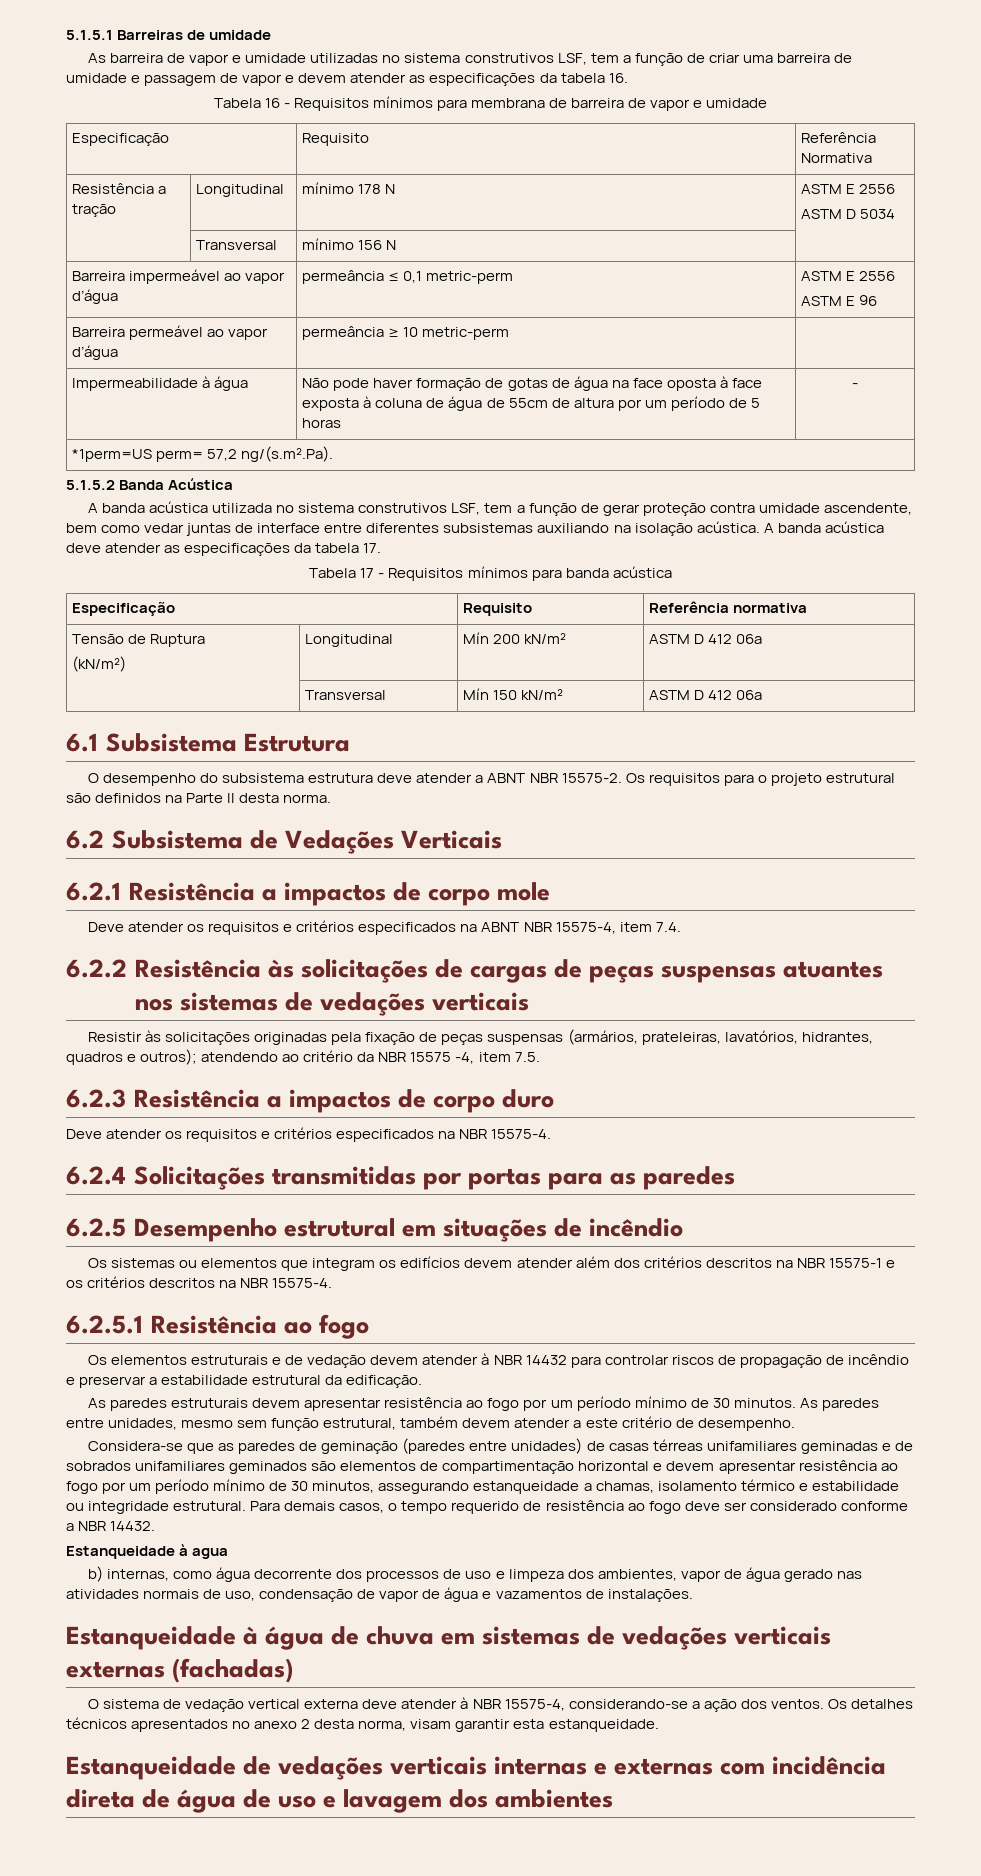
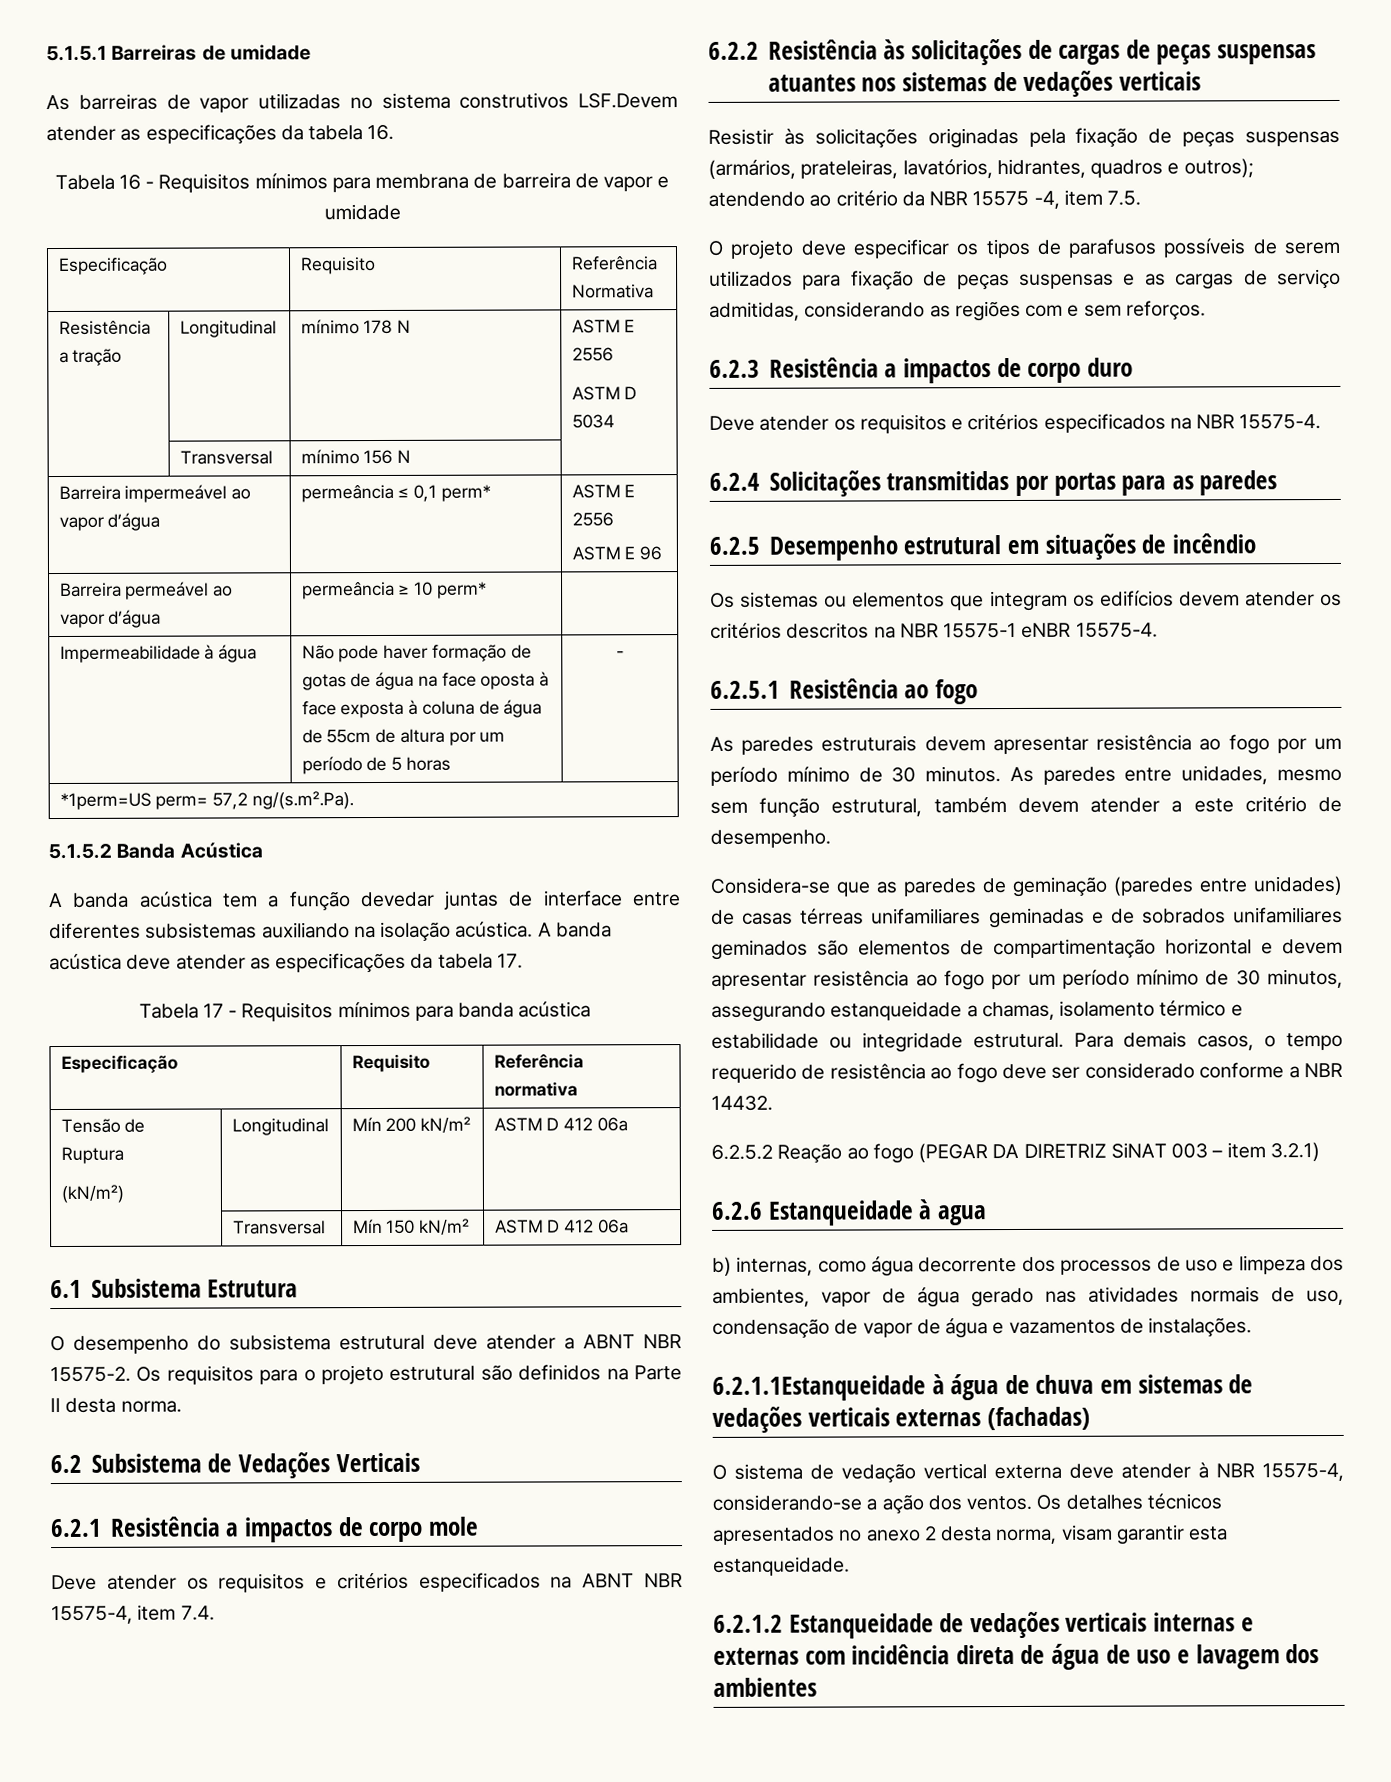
- As barreira de vapor e umidade utilizadas no sistema construtivos LSF, tem a função de criar uma barreira de umidade e passagem de vapor e devem atender as especificações da tabela 16.
+ As barreiras de vapor utilizadas no sistema construtivos LSF.Devem atender as especificações da tabela 16.
- Barreira impermeável ao vapor d’água | permeância ≤ 0,1 metric-perm | ASTM E 2556
+ Barreira impermeável ao vapor d’água | permeância ≤ 0,1 perm* | ASTM E 2556
- Barreira permeável ao vapor d’água | permeância ≥ 10 metric-perm |
+ Barreira permeável ao vapor d’água | permeância ≥ 10 perm* |
- A banda acústica utilizada no sistema construtivos LSF, tem a função de gerar proteção contra umidade ascendente, bem como vedar juntas de interface entre diferentes subsistemas auxiliando na isolação acústica.
+ A banda acústica tem a função devedar juntas de interface entre diferentes subsistemas auxiliando na isolação acústica.
- O desempenho do subsistema estrutura deve atender a ABNT NBR 15575-2.
+ O desempenho do subsistema estrutural deve atender a ABNT NBR 15575-2.
+ O projeto deve especificar os tipos de parafusos possíveis de serem utilizados para fixação de peças suspensas e as cargas de serviço admitidas, considerando as regiões com e sem reforços.
- Os sistemas ou elementos que integram os edifícios devem atender além dos critérios descritos na NBR 15575-1 e os critérios descritos na NBR 15575-4.
+ Os sistemas ou elementos que integram os edifícios devem atender os critérios descritos na NBR 15575-1 eNBR 15575-4.
- Os elementos estruturais e de vedação devem atender à NBR 14432 para controlar riscos de propagação de incêndio e preservar a estabilidade estrutural da edificação.
- Estanqueidade à agua
+ 6.2.5.2 Reação ao fogo (PEGAR DA DIRETRIZ SiNAT 003 – item 3.2.1)
+ 6.2.6 Estanqueidade à agua
- Estanqueidade à água de chuva em sistemas de vedações verticais externas (fachadas)
+ 6.2.1.1Estanqueidade à água de chuva em sistemas de vedações verticais externas (fachadas)
- Estanqueidade de vedações verticais internas e externas com incidência direta de água de uso e lavagem dos ambientes
+ 6.2.1.2 Estanqueidade de vedações verticais internas e externas com incidência direta de água de uso e lavagem dos ambientes

